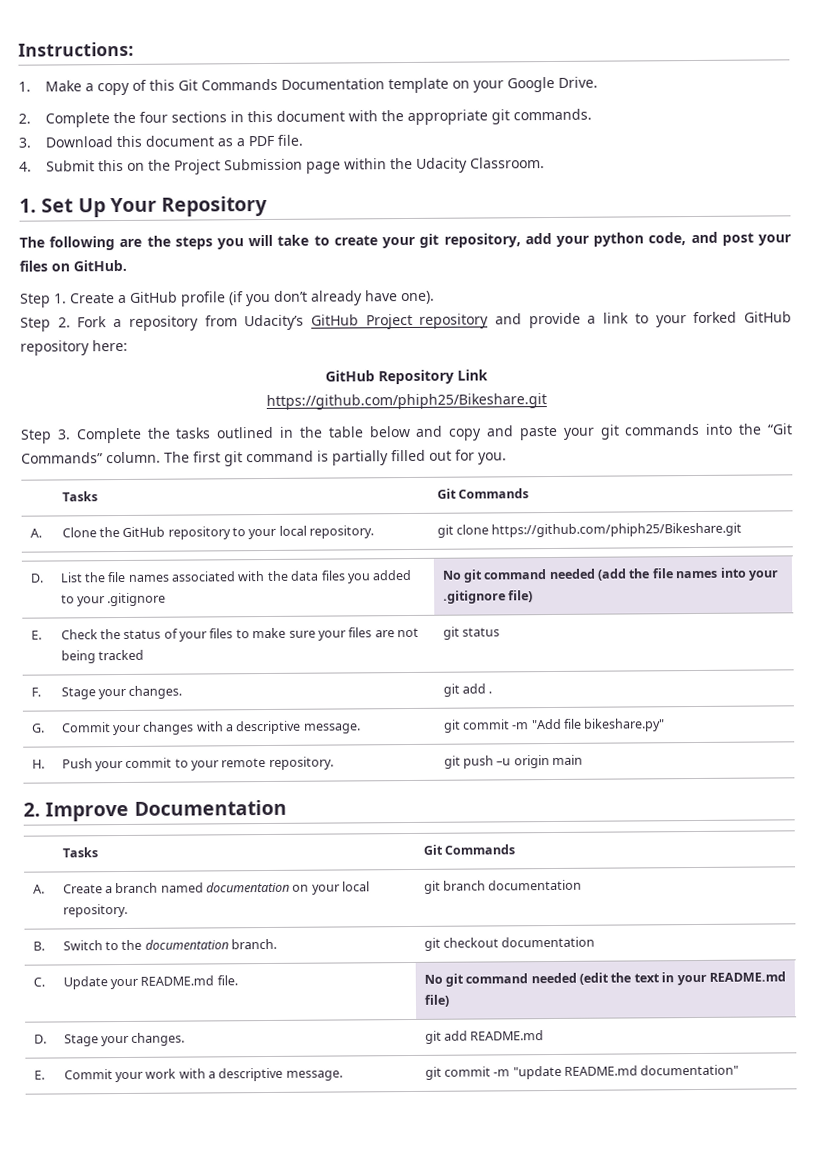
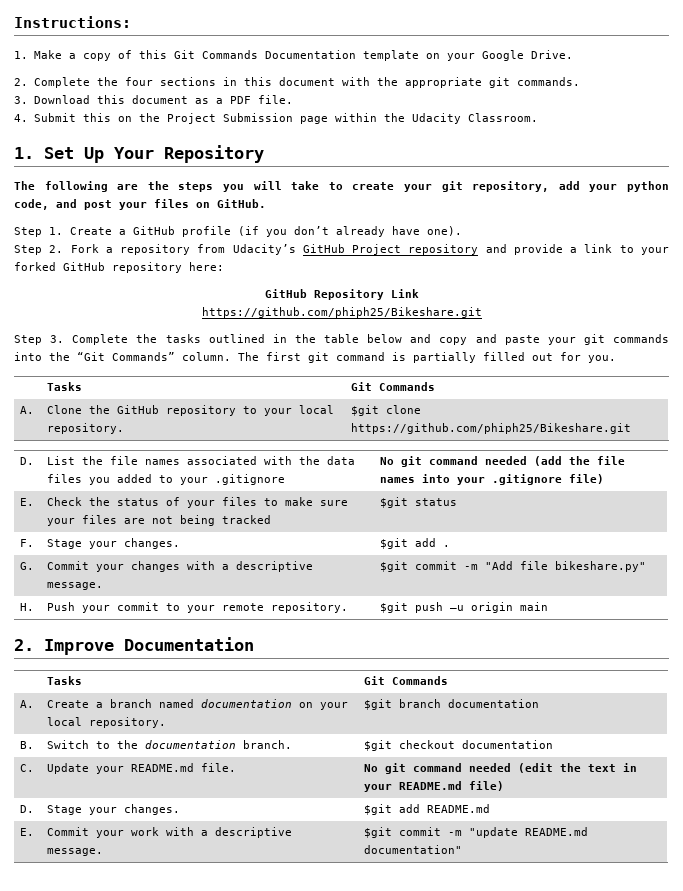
- A. | Clone the GitHub repository to your local repository. | git clone https://github.com/phiph25/Bikeshare.git
+ A. | Clone the GitHub repository to your local repository. | $git clone https://github.com/phiph25/Bikeshare.git
- E. | Check the status of your files to make sure your files are not being tracked | git status
+ E. | Check the status of your files to make sure your files are not being tracked | $git status
- F. | Stage your changes. | git add .
+ F. | Stage your changes. | $git add .
- G. | Commit your changes with a descriptive message. | git commit -m "Add file bikeshare.py"
+ G. | Commit your changes with a descriptive message. | $git commit -m "Add file bikeshare.py"
- H. | Push your commit to your remote repository. | git push –u origin main
+ H. | Push your commit to your remote repository. | $git push –u origin main
- A. | Create a branch named documentation on your local repository. | git branch documentation
+ A. | Create a branch named documentation on your local repository. | $git branch documentation
- B. | Switch to the documentation branch. | git checkout documentation
+ B. | Switch to the documentation branch. | $git checkout documentation
- D. | Stage your changes. | git add README.md
+ D. | Stage your changes. | $git add README.md
- E. | Commit your work with a descriptive message. | git commit -m "update README.md documentation"
+ E. | Commit your work with a descriptive message. | $git commit -m "update README.md documentation"

